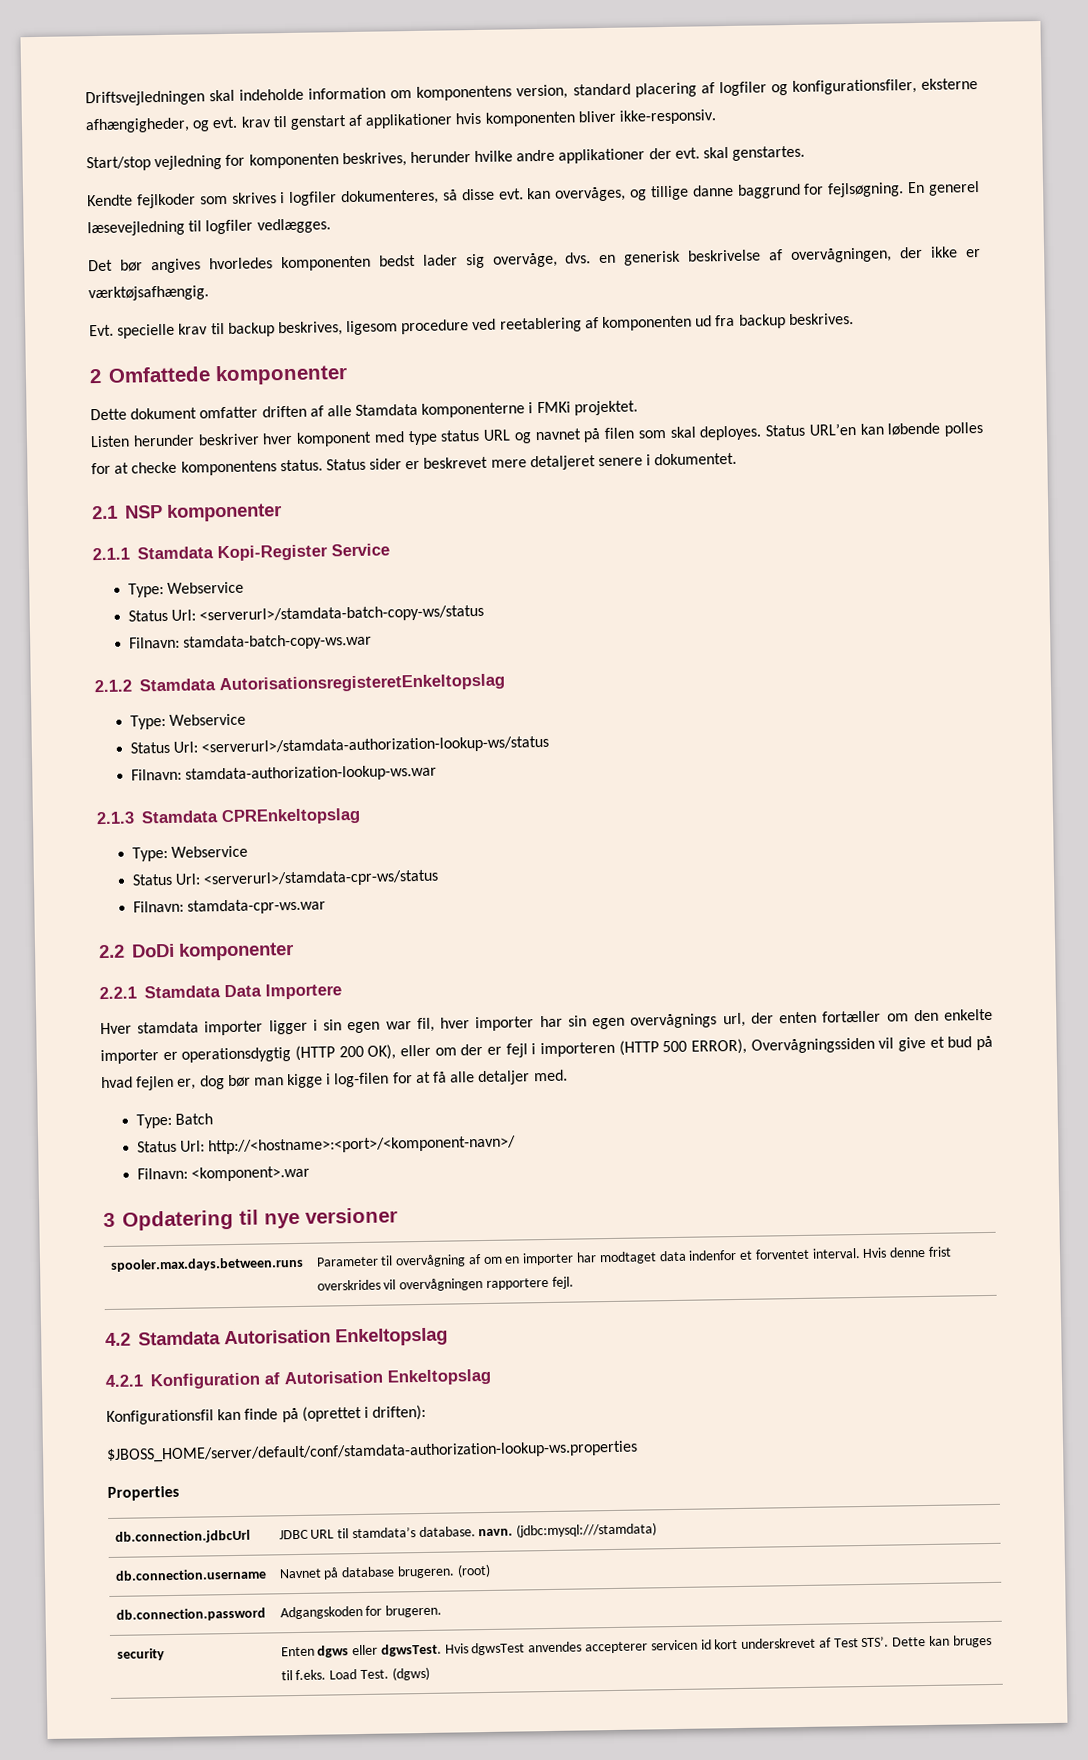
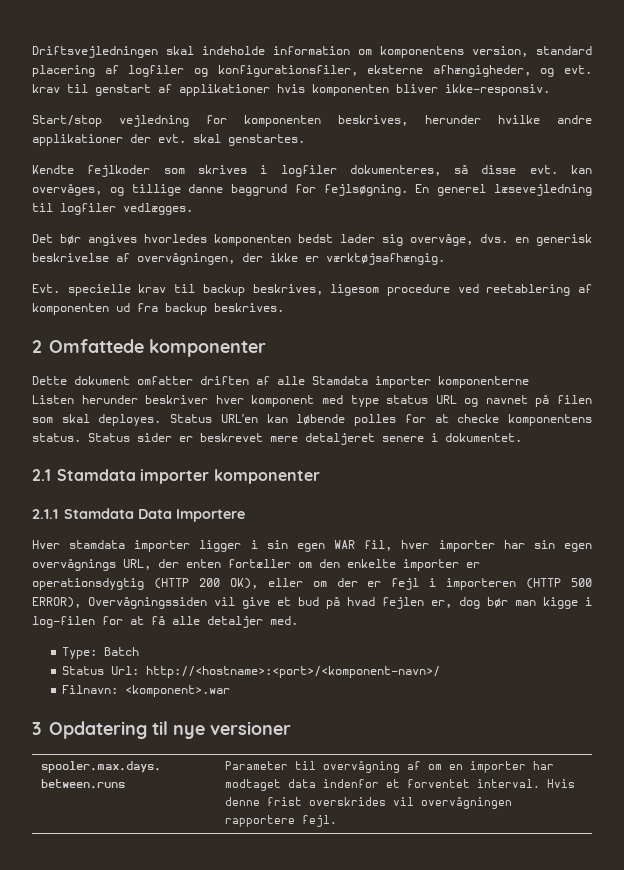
- Dette dokument omfatter driften af alle Stamdata komponenterne i FMKi projektet.
+ Dette dokument omfatter driften af alle Stamdata importer komponenterne
- 2.1 NSP komponenter
- 2.1.1 Stamdata Kopi-Register Service
- Type: Webservice
- Status Url: <serverurl>/stamdata-batch-copy-ws/status
- Filnavn: stamdata-batch-copy-ws.war
- 2.1.2 Stamdata AutorisationsregisteretEnkeltopslag
- Type: Webservice
- Status Url: <serverurl>/stamdata-authorization-lookup-ws/status
- Filnavn: stamdata-authorization-lookup-ws.war
- 2.1.3 Stamdata CPREnkeltopslag
- Type: Webservice
- Status Url: <serverurl>/stamdata-cpr-ws/status
- Filnavn: stamdata-cpr-ws.war
- 2.2 DoDi komponenter
- 2.2.1 Stamdata Data Importere
+ 2.1 Stamdata importer komponenter
+ 2.1.1 Stamdata Data Importere
- Hver stamdata importer ligger i sin egen war fil, hver importer har sin egen overvågnings url, der enten fortæller om den enkelte importer er operationsdygtig (HTTP 200 OK), eller om der er fejl i importeren (HTTP 500 ERROR), Overvågningssiden vil give et bud på hvad fejlen er, dog bør man kigge i log-filen for at få alle detaljer med.
+ Hver stamdata importer ligger i sin egen WAR fil, hver importer har sin egen overvågnings URL, der enten fortæller om den enkelte importer er operationsdygtig (HTTP 200 OK), eller om der er fejl i importeren (HTTP 500 ERROR), Overvågningssiden vil give et bud på hvad fejlen er, dog bør man kigge i log-filen for at få alle detaljer med.
- 4.2 Stamdata Autorisation Enkeltopslag
- 4.2.1 Konfiguration af Autorisation Enkeltopslag
- Konfigurationsfil kan finde på (oprettet i driften):
- $JBOSS_HOME/server/default/conf/stamdata-authorization-lookup-ws.properties
- Properties
- db.connection.jdbcUrl | JDBC URL til stamdata’s database. navn. (jdbc:mysql:///stamdata)
- db.connection.username | Navnet på database brugeren. (root)
- db.connection.password | Adgangskoden for brugeren.
- security | Enten dgws eller dgwsTest. Hvis dgwsTest anvendes accepterer servicen id kort underskrevet af Test STS’. Dette kan bruges til f.eks. Load Test. (dgws)

